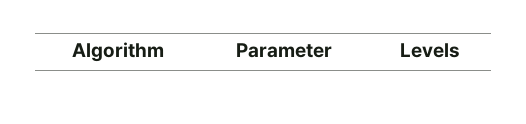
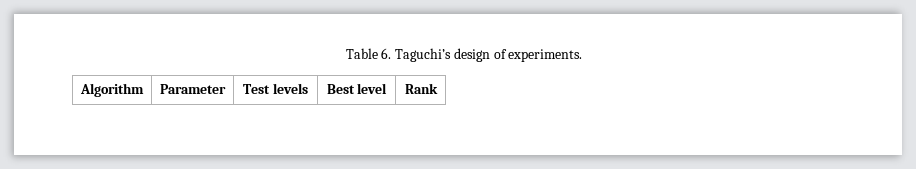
- Algorithm | Parameter | Levels
+ Table 6. Taguchi’s design of experiments.
+ Algorithm | Parameter | Test levels | Best level | Rank

